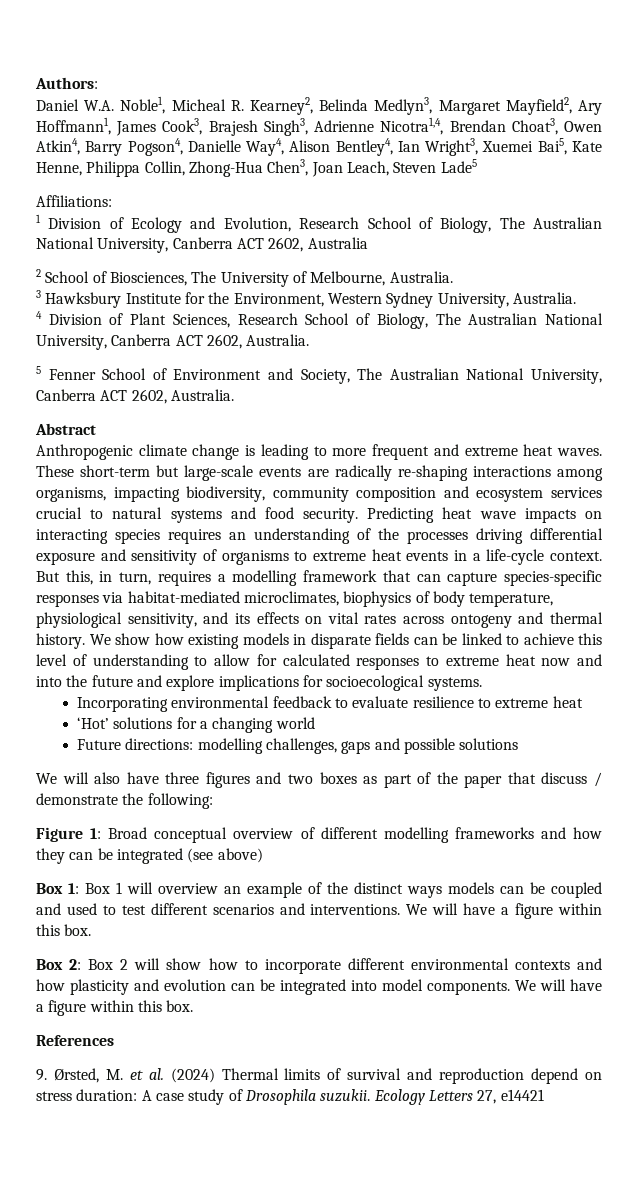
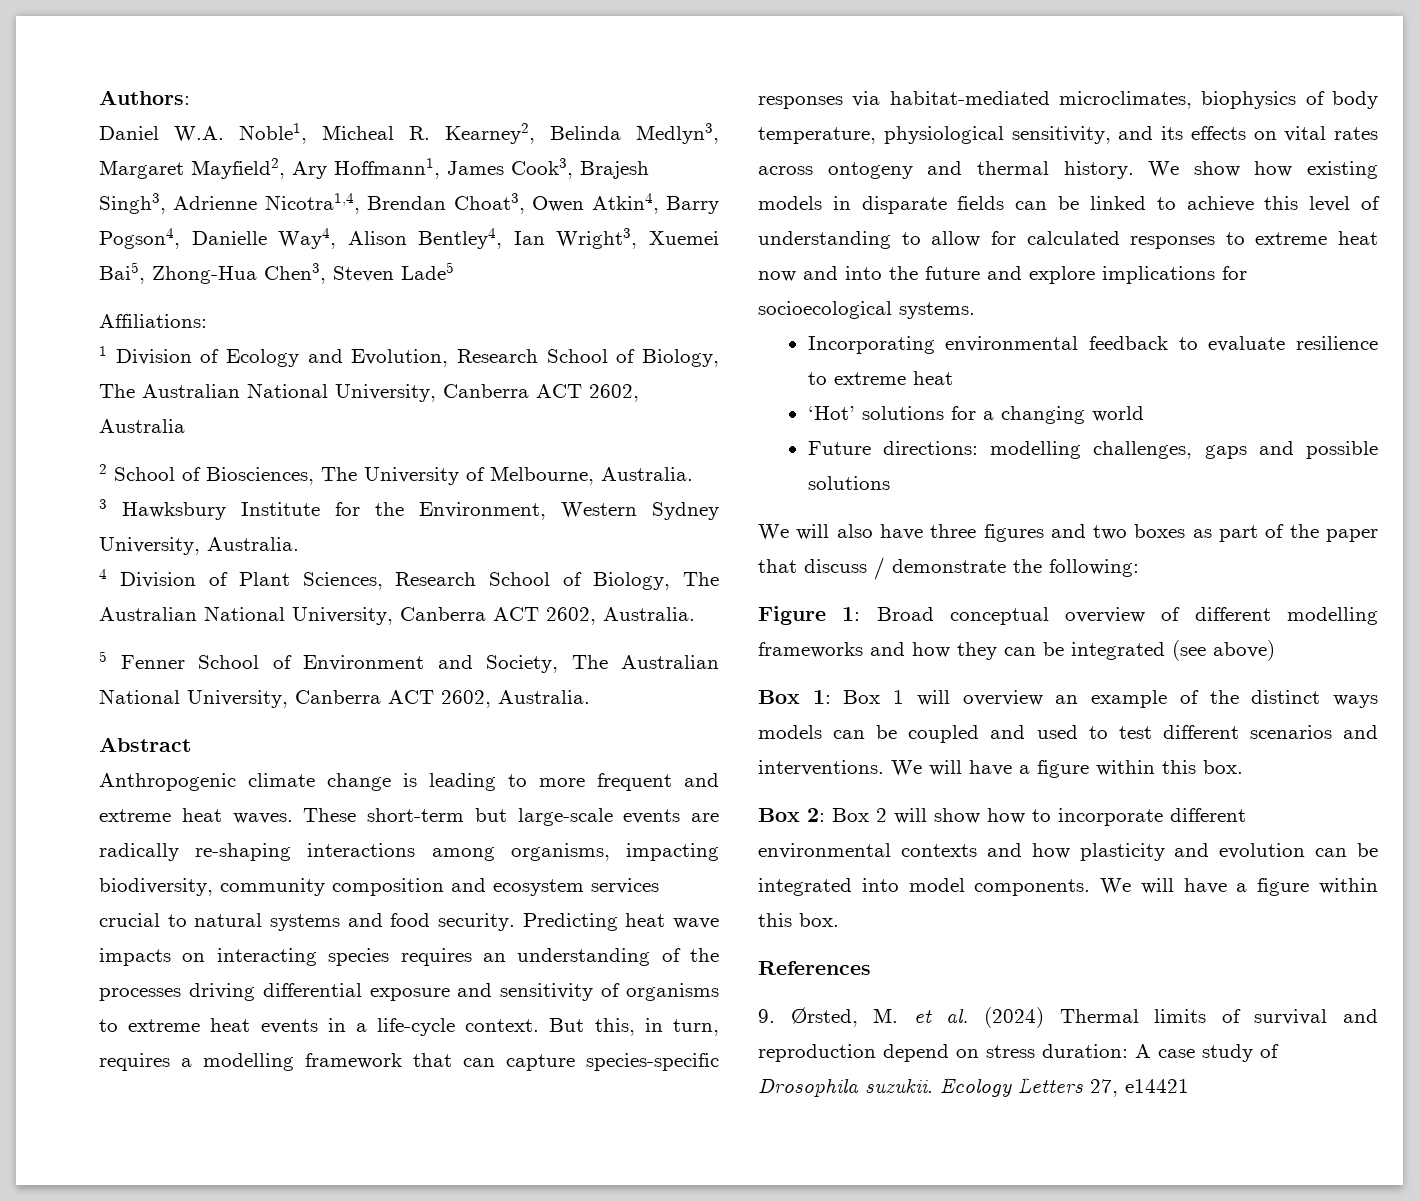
- Daniel W.A. Noble1, Micheal R. Kearney2, Belinda Medlyn3, Margaret Mayfield2, Ary Hoffmann1, James Cook3, Brajesh Singh3, Adrienne Nicotra1,4, Brendan Choat3, Owen Atkin4, Barry Pogson4, Danielle Way4, Alison Bentley4, Ian Wright3, Xuemei Bai5, Kate Henne, Philippa Collin, Zhong-Hua Chen3, Joan Leach, Steven Lade5
+ Daniel W.A. Noble1, Micheal R. Kearney2, Belinda Medlyn3, Margaret Mayfield2, Ary Hoffmann1, James Cook3, Brajesh Singh3, Adrienne Nicotra1,4, Brendan Choat3, Owen Atkin4, Barry Pogson4, Danielle Way4, Alison Bentley4, Ian Wright3, Xuemei Bai5, Zhong-Hua Chen3, Steven Lade5

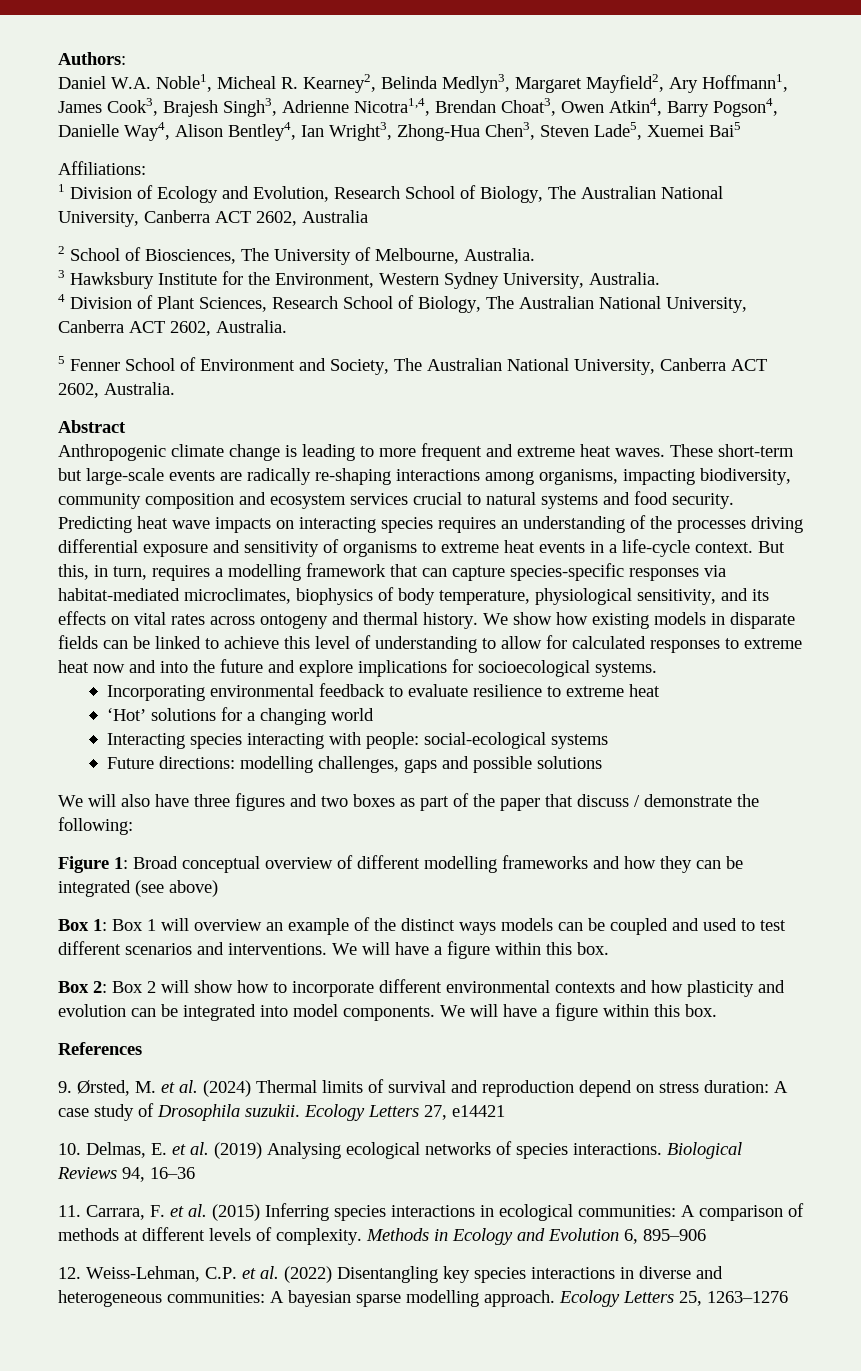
- Daniel W.A. Noble1, Micheal R. Kearney2, Belinda Medlyn3, Margaret Mayfield2, Ary Hoffmann1, James Cook3, Brajesh Singh3, Adrienne Nicotra1,4, Brendan Choat3, Owen Atkin4, Barry Pogson4, Danielle Way4, Alison Bentley4, Ian Wright3, Xuemei Bai5, Zhong-Hua Chen3, Steven Lade5
+ Daniel W.A. Noble1, Micheal R. Kearney2, Belinda Medlyn3, Margaret Mayfield2, Ary Hoffmann1, James Cook3, Brajesh Singh3, Adrienne Nicotra1,4, Brendan Choat3, Owen Atkin4, Barry Pogson4, Danielle Way4, Alison Bentley4, Ian Wright3, Zhong-Hua Chen3, Steven Lade5, Xuemei Bai5
+ Interacting species interacting with people: social-ecological systems
+ 10. Delmas, E. et al. (2019) Analysing ecological networks of species interactions. Biological Reviews 94, 16–36
+ 11. Carrara, F. et al. (2015) Inferring species interactions in ecological communities: A comparison of methods at different levels of complexity. Methods in Ecology and Evolution 6, 895–906
+ 12. Weiss-Lehman, C.P. et al. (2022) Disentangling key species interactions in diverse and heterogeneous communities: A bayesian sparse modelling approach. Ecology Letters 25, 1263–1276

